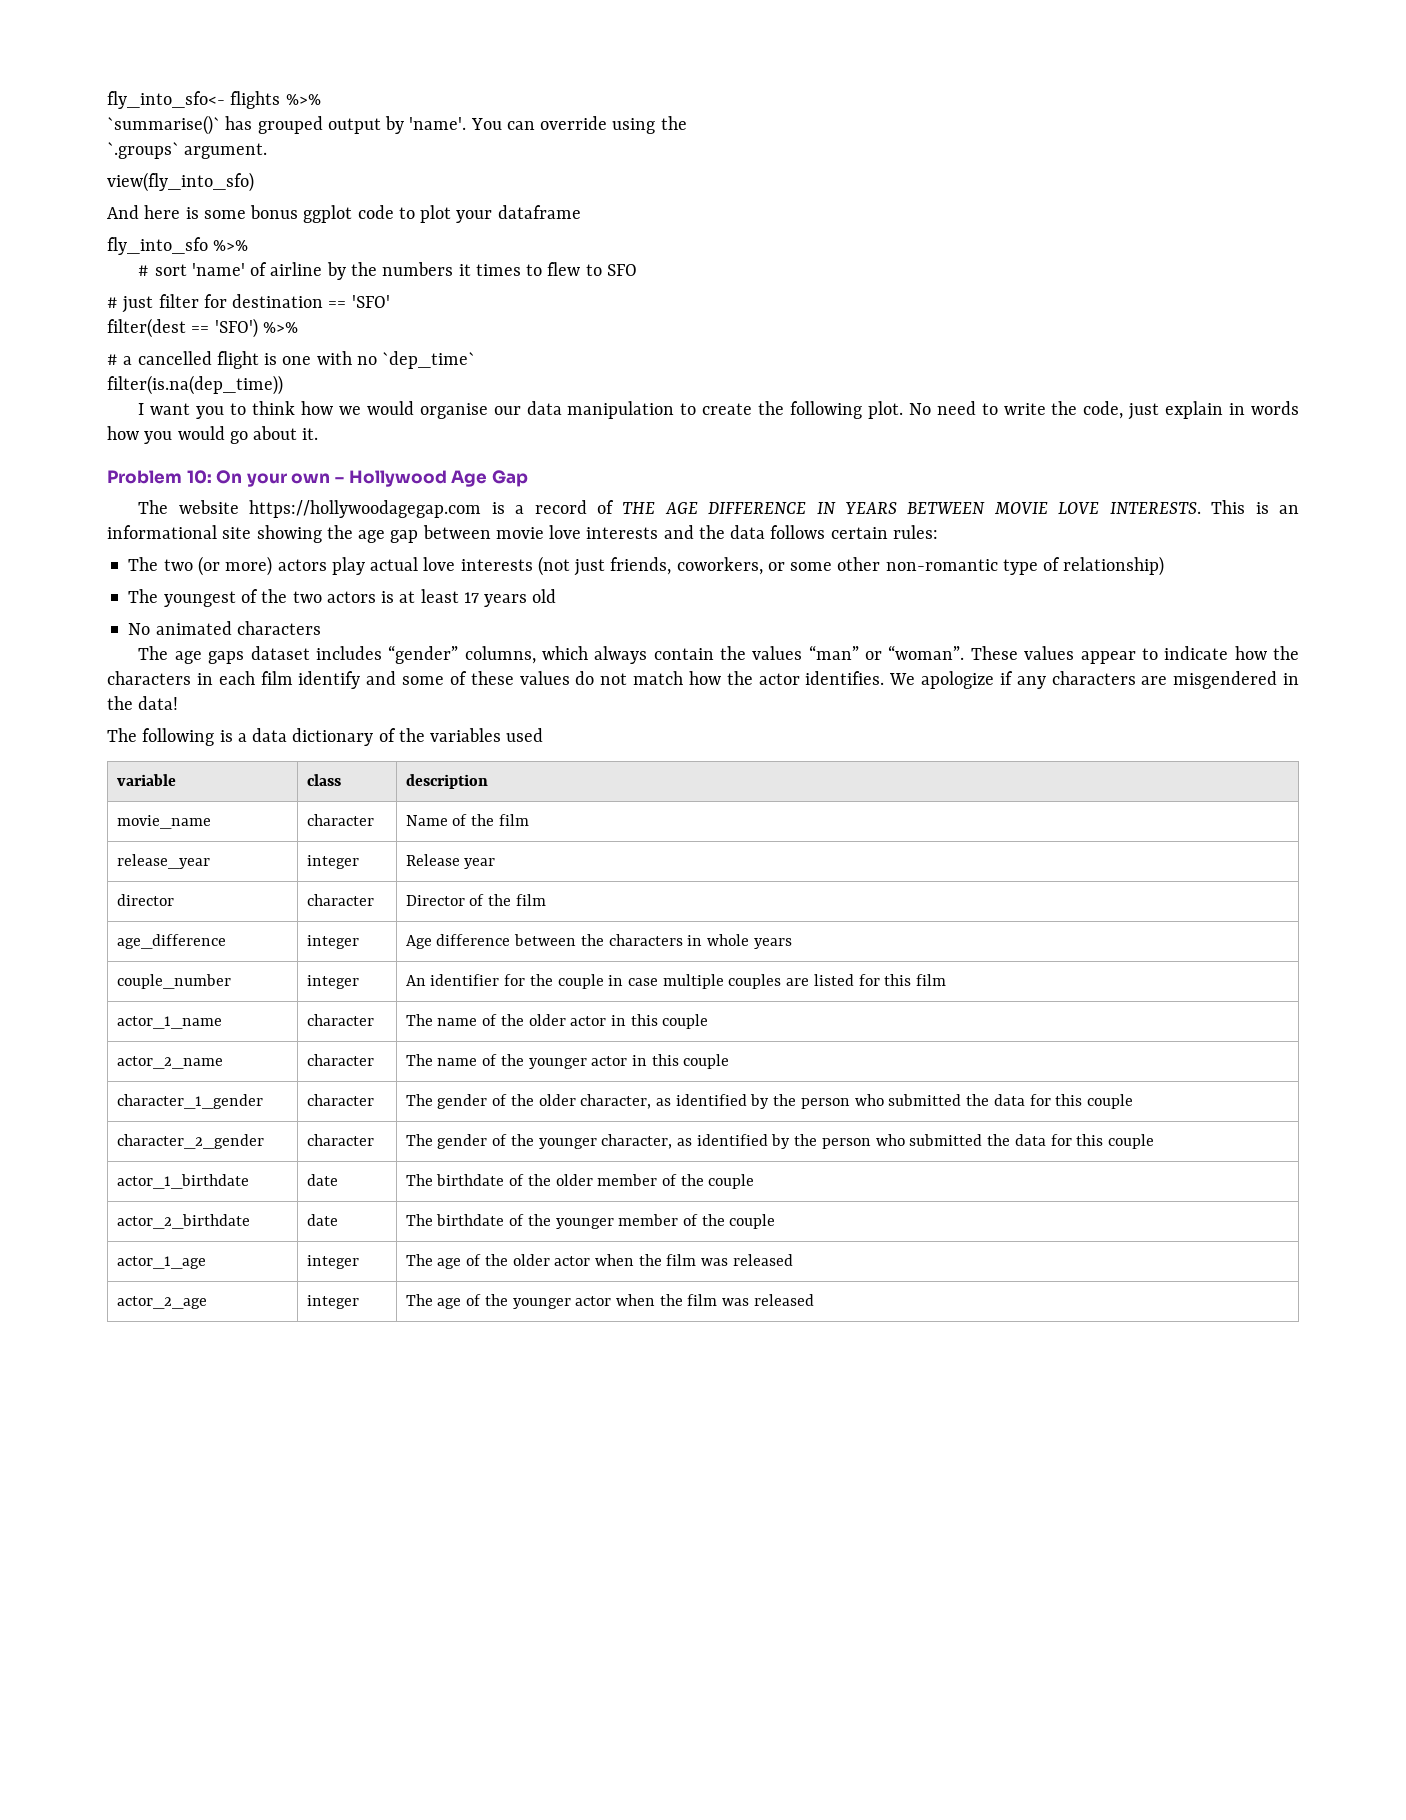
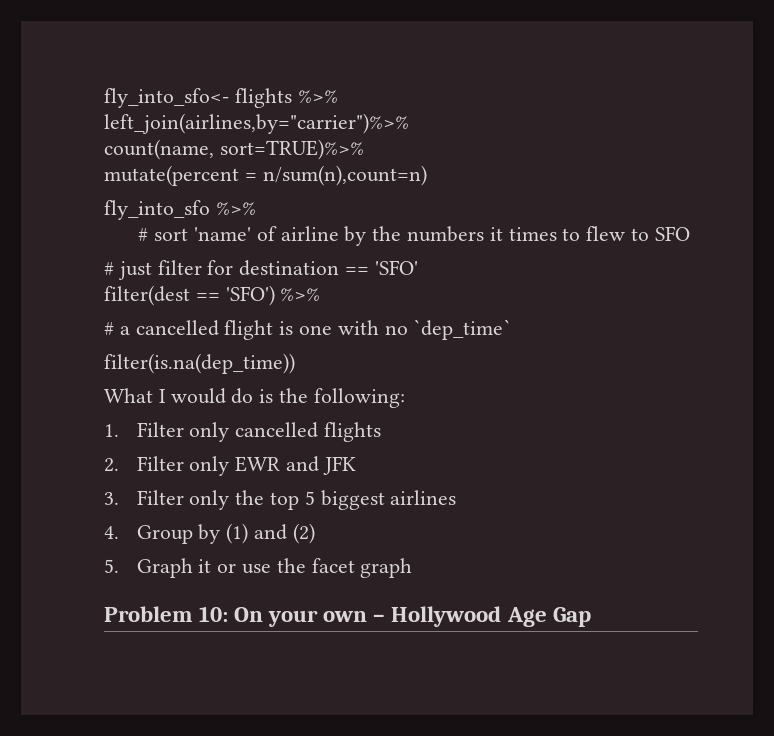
- `summarise()` has grouped output by 'name'. You can override using the
- `.groups` argument.
- view(fly_into_sfo)
- And here is some bonus ggplot code to plot your dataframe
+ left_join(airlines,by="carrier")%>%
+ count(name, sort=TRUE)%>%
+ mutate(percent = n/sum(n),count=n)
- I want you to think how we would organise our data manipulation to create the following plot. No need to write the code, just explain in words how you would go about it.
+ What I would do is the following:
+ 1. Filter only cancelled flights
+ 2. Filter only EWR and JFK
+ 3. Filter only the top 5 biggest airlines
+ 4. Group by (1) and (2)
+ 5. Graph it or use the facet graph
- The website https://hollywoodagegap.com is a record of THE AGE DIFFERENCE IN YEARS BETWEEN MOVIE LOVE INTERESTS. This is an informational site showing the age gap between movie love interests and the data follows certain rules:
- The two (or more) actors play actual love interests (not just friends, coworkers, or some other non-romantic type of relationship)
- The youngest of the two actors is at least 17 years old
- No animated characters
- The age gaps dataset includes “gender” columns, which always contain the values “man” or “woman”. These values appear to indicate how the characters in each film identify and some of these values do not match how the actor identifies. We apologize if any characters are misgendered in the data!
- The following is a data dictionary of the variables used
- variable | class | description
- movie_name | character | Name of the film
- release_year | integer | Release year
- director | character | Director of the film
- age_difference | integer | Age difference between the characters in whole years
- couple_number | integer | An identifier for the couple in case multiple couples are listed for this film
- actor_1_name | character | The name of the older actor in this couple
- actor_2_name | character | The name of the younger actor in this couple
- character_1_gender | character | The gender of the older character, as identified by the person who submitted the data for this couple
- character_2_gender | character | The gender of the younger character, as identified by the person who submitted the data for this couple
- actor_1_birthdate | date | The birthdate of the older member of the couple
- actor_2_birthdate | date | The birthdate of the younger member of the couple
- actor_1_age | integer | The age of the older actor when the film was released
- actor_2_age | integer | The age of the younger actor when the film was released

